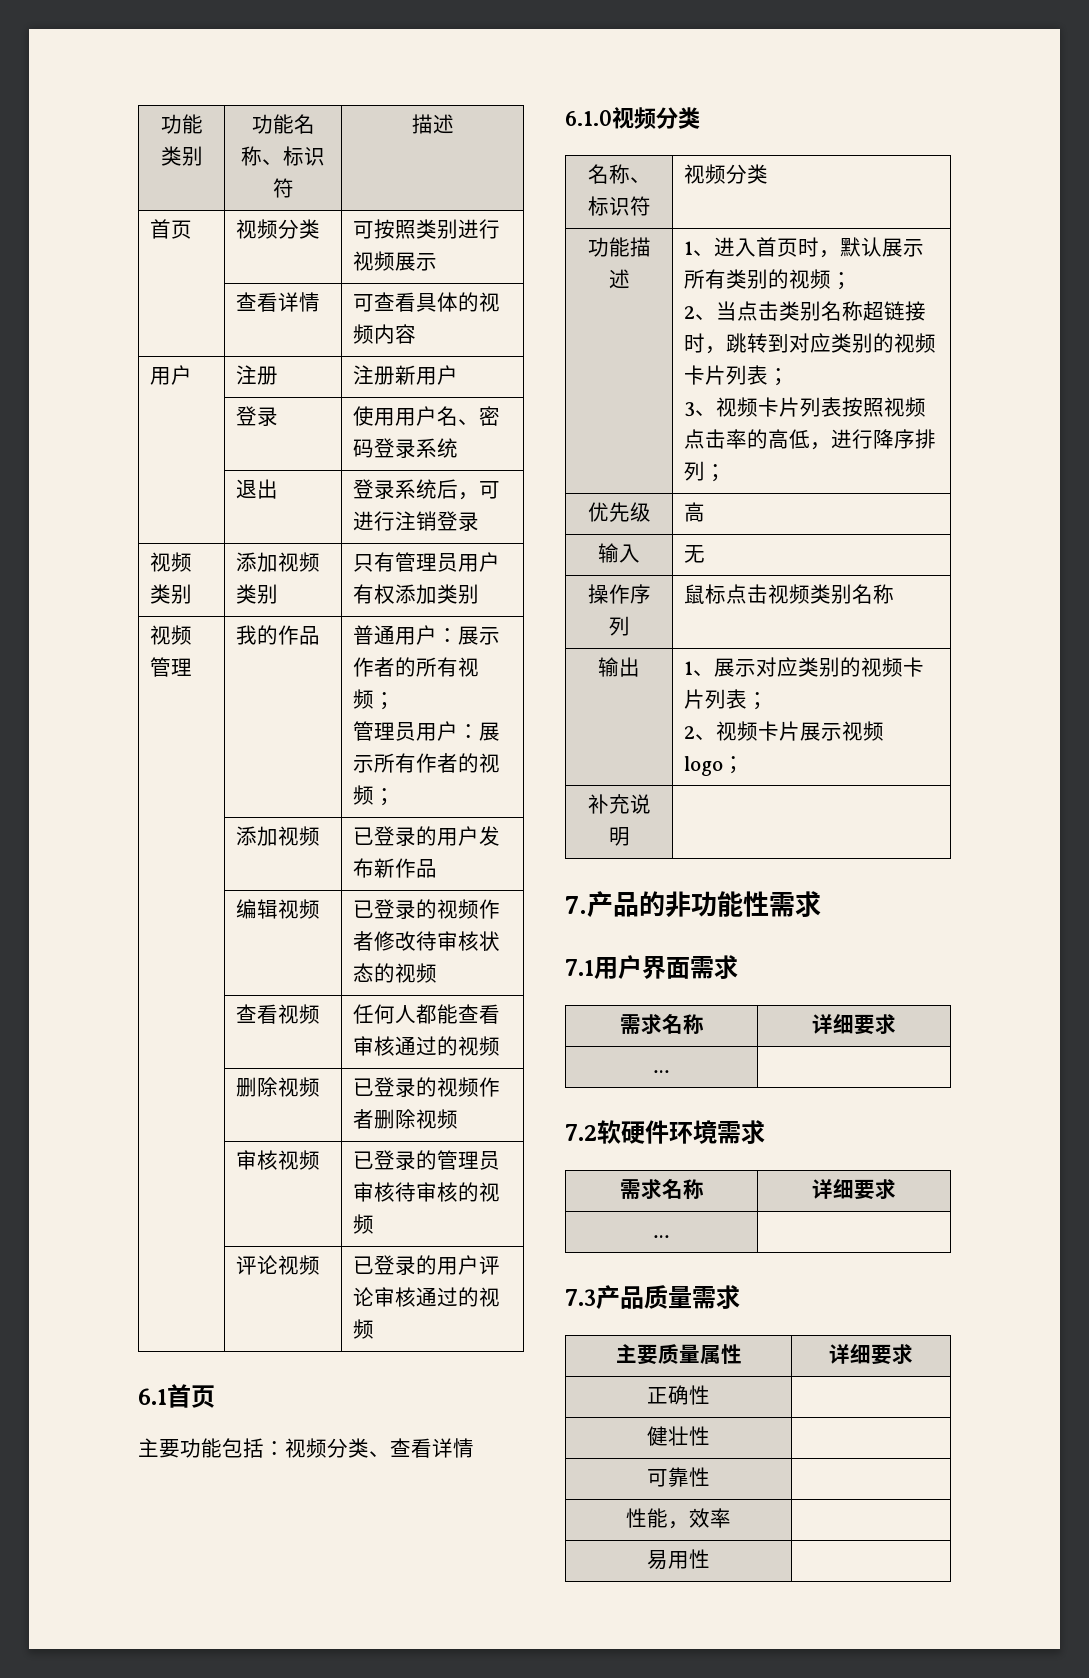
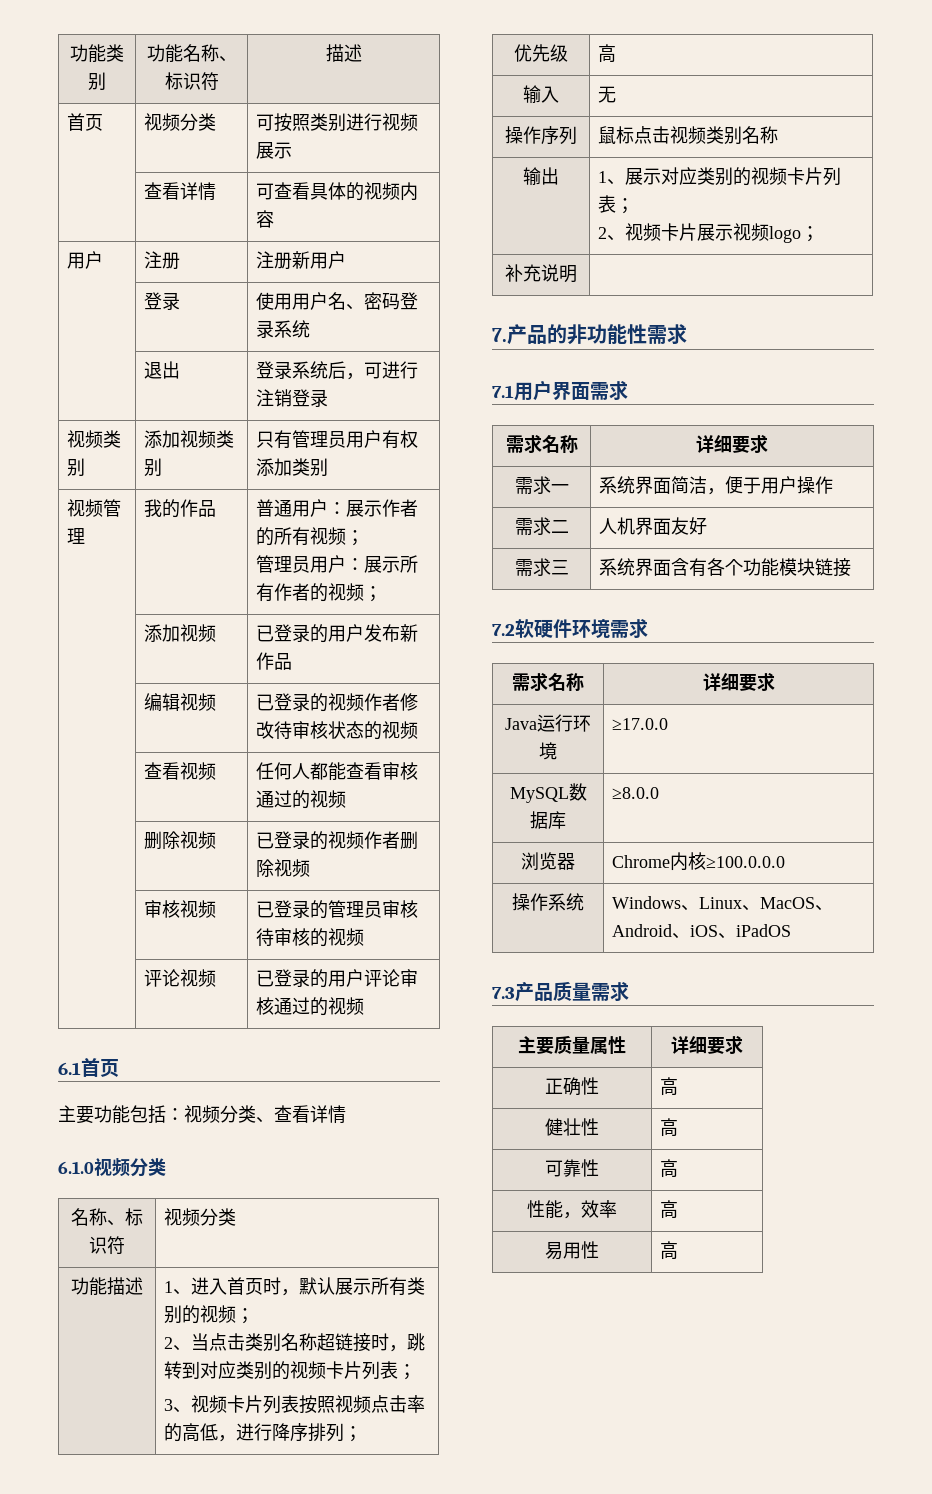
  7.1用户界面需求
  需求名称 | 详细要求
- … |
+ 需求一 | 系统界面简洁，便于用户操作
+ 需求二 | 人机界面友好
+ 需求三 | 系统界面含有各个功能模块链接
  7.2软硬件环境需求
  需求名称 | 详细要求
- … |
+ Java运行环境 | ≥17.0.0
+ MySQL数据库 | ≥8.0.0
+ 浏览器 | Chrome内核≥100.0.0.0
+ 操作系统 | Windows、Linux、MacOS、Android、iOS、iPadOS
- 正确性 |
+ 正确性 | 高
- 健壮性 |
+ 健壮性 | 高
- 可靠性 |
+ 可靠性 | 高
- 性能，效率 |
+ 性能，效率 | 高
- 易用性 |
+ 易用性 | 高

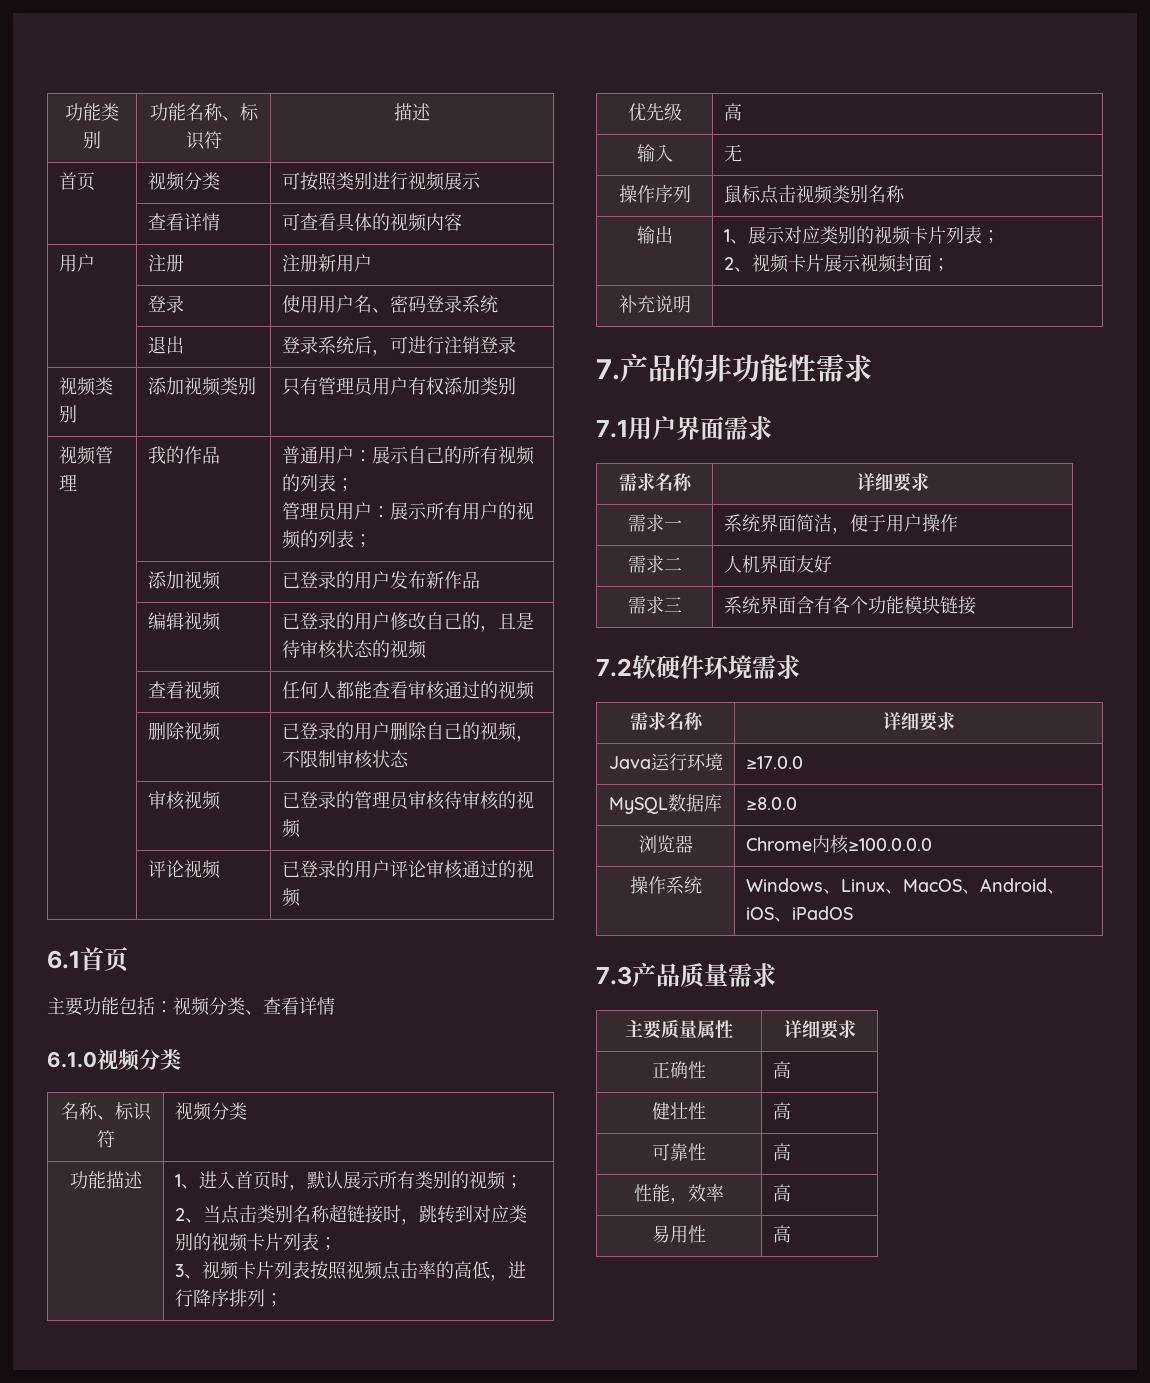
- 视频管理 | 我的作品 | 普通用户：展示作者的所有视频；
- 管理员用户：展示所有作者的视频；
+ 视频管理 | 我的作品 | 普通用户：展示自己的所有视频的列表；
+ 管理员用户：展示所有用户的视频的列表；
- | 编辑视频 | 已登录的视频作者修改待审核状态的视频
+ | 编辑视频 | 已登录的用户修改自己的，且是待审核状态的视频
- | 删除视频 | 已登录的视频作者删除视频
+ | 删除视频 | 已登录的用户删除自己的视频，不限制审核状态
  输出 | 1、展示对应类别的视频卡片列表；
- 2、视频卡片展示视频logo；
+ 2、视频卡片展示视频封面；

